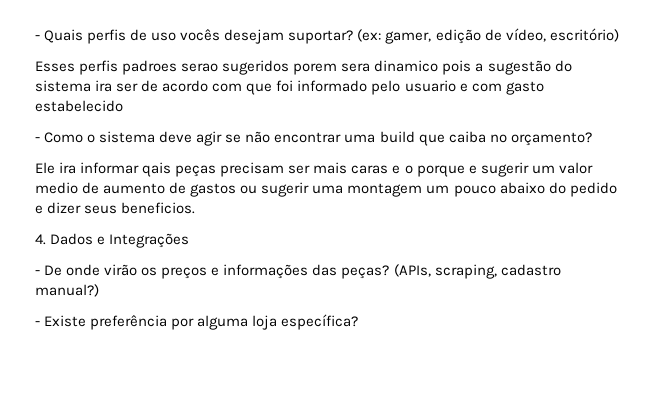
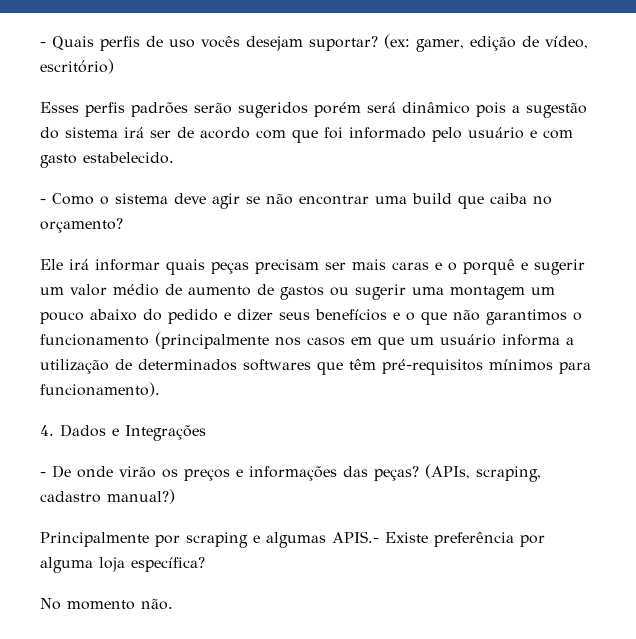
- Esses perfis padroes serao sugeridos porem sera dinamico pois a sugestão do sistema ira ser de acordo com que foi informado pelo usuario e com gasto estabelecido
+ Esses perfis padrões serão sugeridos porém será dinâmico pois a sugestão do sistema irá ser de acordo com que foi informado pelo usuário e com gasto estabelecido.
- Ele ira informar qais peças precisam ser mais caras e o porque e sugerir um valor medio de aumento de gastos ou sugerir uma montagem um pouco abaixo do pedido e dizer seus beneficios.
+ Ele irá informar quais peças precisam ser mais caras e o porquê e sugerir um valor médio de aumento de gastos ou sugerir uma montagem um pouco abaixo do pedido e dizer seus benefícios e o que não garantimos o funcionamento (principalmente nos casos em que um usuário informa a utilização de determinados softwares que têm pré-requisitos mínimos para funcionamento).
- - Existe preferência por alguma loja específica?
+ Principalmente por scraping e algumas APIS.- Existe preferência por alguma loja específica?
+ No momento não.

